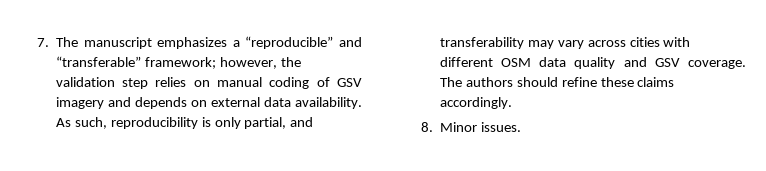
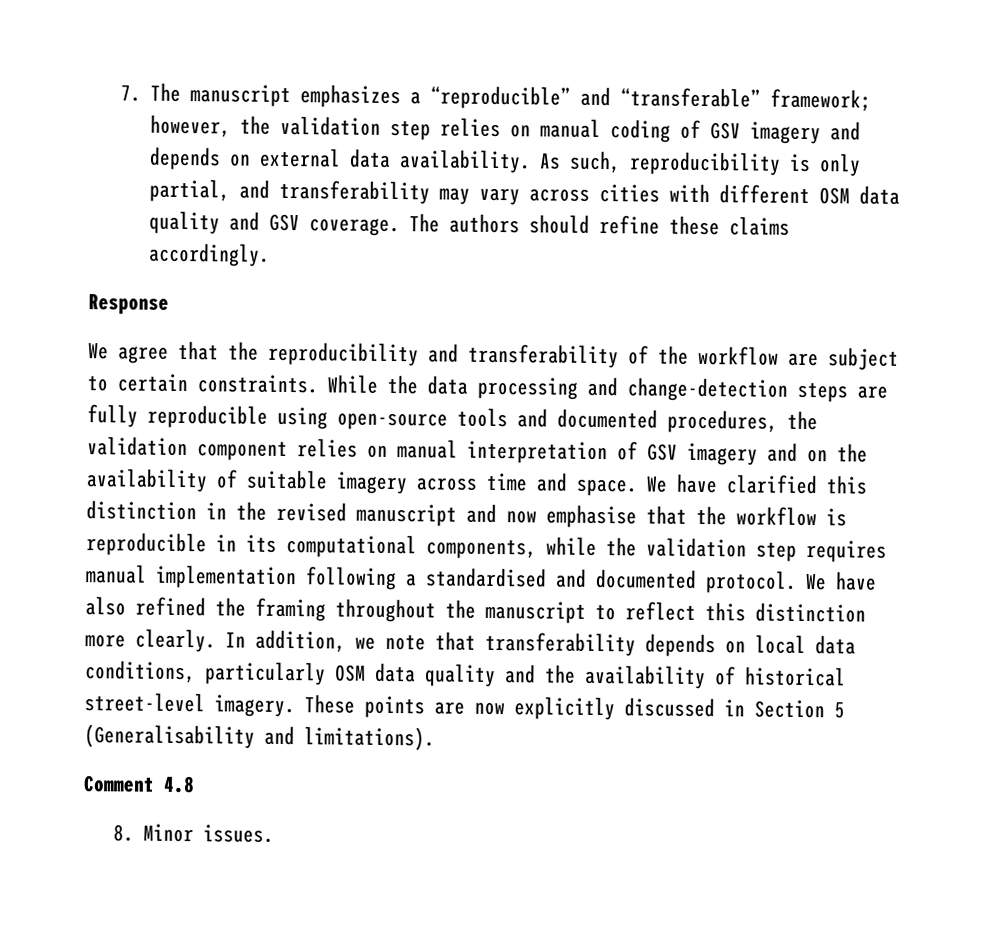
+ Response
+ We agree that the reproducibility and transferability of the workflow are subject to certain constraints. While the data processing and change-detection steps are fully reproducible using open-source tools and documented procedures, the validation component relies on manual interpretation of GSV imagery and on the availability of suitable imagery across time and space. We have clarified this distinction in the revised manuscript and now emphasise that the workflow is reproducible in its computational components, while the validation step requires manual implementation following a standardised and documented protocol. We have also refined the framing throughout the manuscript to reflect this distinction more clearly. In addition, we note that transferability depends on local data conditions, particularly OSM data quality and the availability of historical street-level imagery. These points are now explicitly discussed in Section 5 (Generalisability and limitations).
+ Comment 4.8

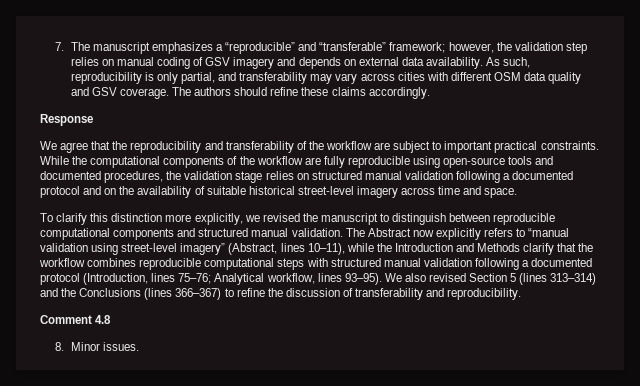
- We agree that the reproducibility and transferability of the workflow are subject to certain constraints.
+ We agree that the reproducibility and transferability of the workflow are subject to important practical constraints.
- While the data processing and change-detection steps are fully reproducible using open-source tools and documented procedures, the validation component relies on manual interpretation of GSV imagery and on the availability of suitable imagery across time and space. We have clarified this distinction in the revised manuscript and now emphasise that the workflow is reproducible in its computational components, while the validation step requires manual implementation following a standardised and documented protocol. We have also refined the framing throughout the manuscript to reflect this distinction more clearly. In addition, we note that transferability depends on local data conditions, particularly OSM data quality and the availability of historical street-level imagery. These points are now explicitly discussed in Section 5 (Generalisability and limitations).
+ While the computational components of the workflow are fully reproducible using open-source tools and documented procedures, the validation stage relies on structured manual validation following a documented protocol and on the availability of suitable historical street-level imagery across time and space.
+ To clarify this distinction more explicitly, we revised the manuscript to distinguish between reproducible computational components and structured manual validation. The Abstract now explicitly refers to “manual validation using street-level imagery” (Abstract, lines 10–11), while the Introduction and Methods clarify that the workflow combines reproducible computational steps with structured manual validation following a documented protocol (Introduction, lines 75–76; Analytical workflow, lines 93–95). We also revised Section 5 (lines 313–314) and the Conclusions (lines 366–367) to refine the discussion of transferability and reproducibility.

